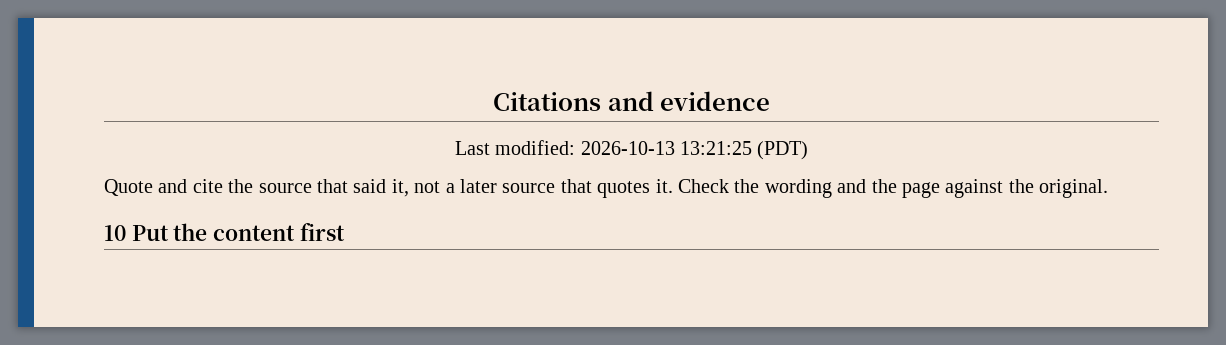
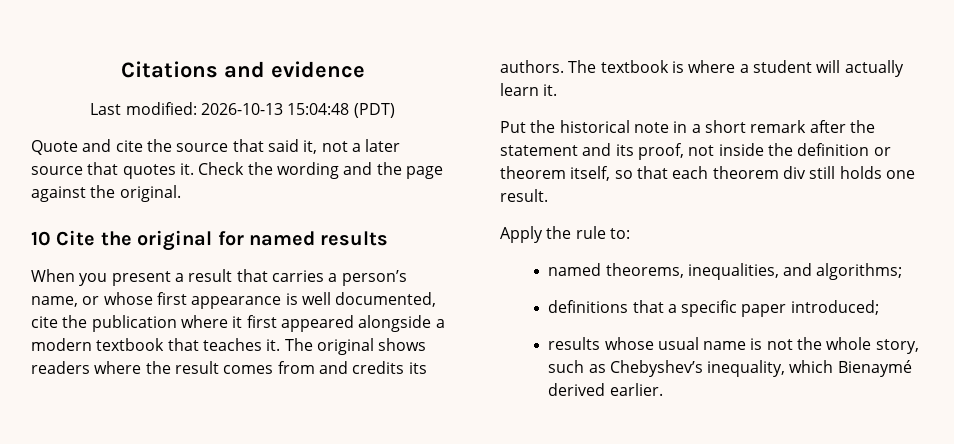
- Last modified: 2026-10-13 13:21:25 (PDT)
+ Last modified: 2026-10-13 15:04:48 (PDT)
- 10 Put the content first
+ 10 Cite the original for named results
+ When you present a result that carries a person’s name, or whose first appearance is well documented, cite the publication where it first appeared alongside a modern textbook that teaches it. The original shows readers where the result comes from and credits its authors. The textbook is where a student will actually learn it.
+ Put the historical note in a short remark after the statement and its proof, not inside the definition or theorem itself, so that each theorem div still holds one result.
+ Apply the rule to:
+ named theorems, inequalities, and algorithms;
+ definitions that a specific paper introduced;
+ results whose usual name is not the whole story, such as Chebyshev’s inequality, which Bienaymé derived earlier.

